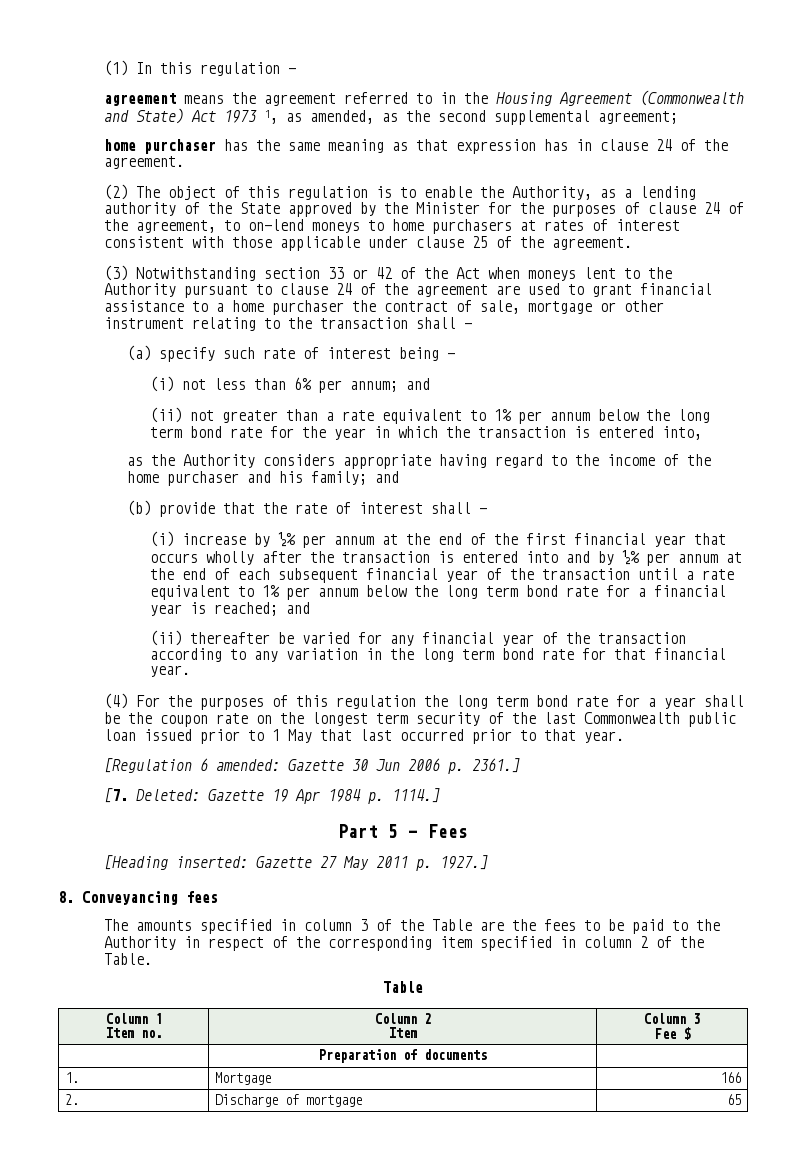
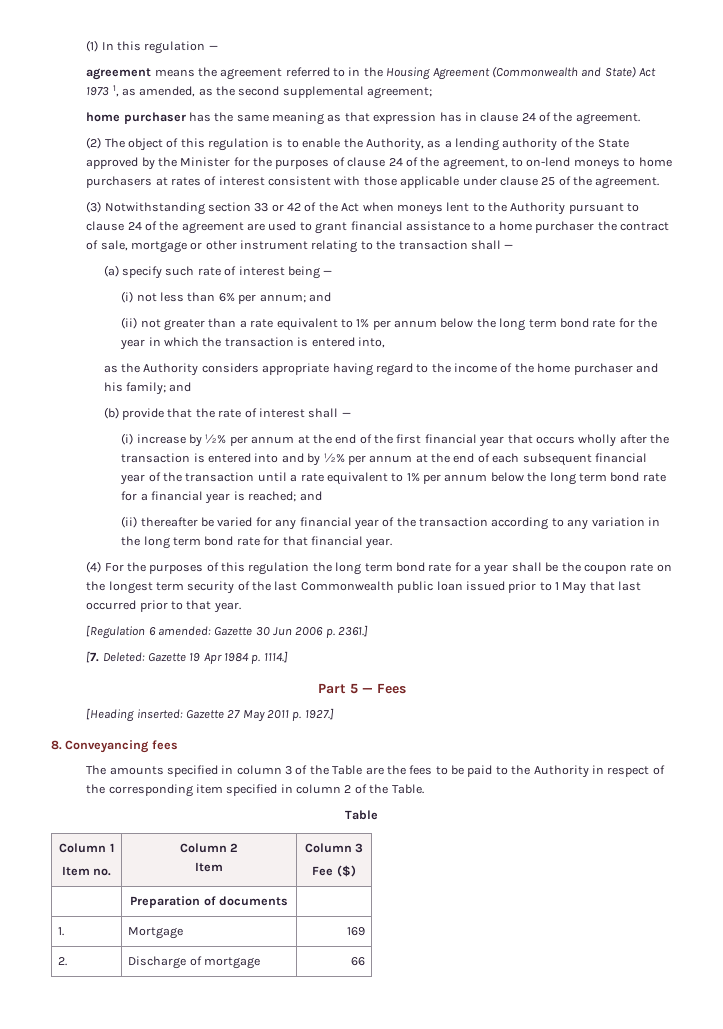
  Column 1
  Item no. | Column 2
  Item | Column 3
- Fee $
+ Fee ($)
- 1. | Mortgage | 166
+ 1. | Mortgage | 169
- 2. | Discharge of mortgage | 65
+ 2. | Discharge of mortgage | 66

